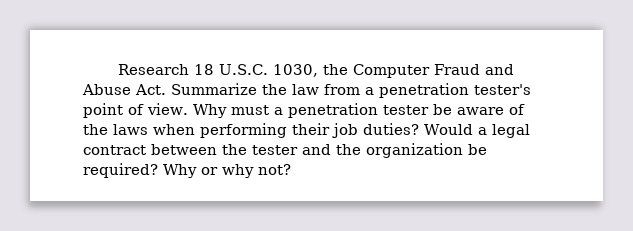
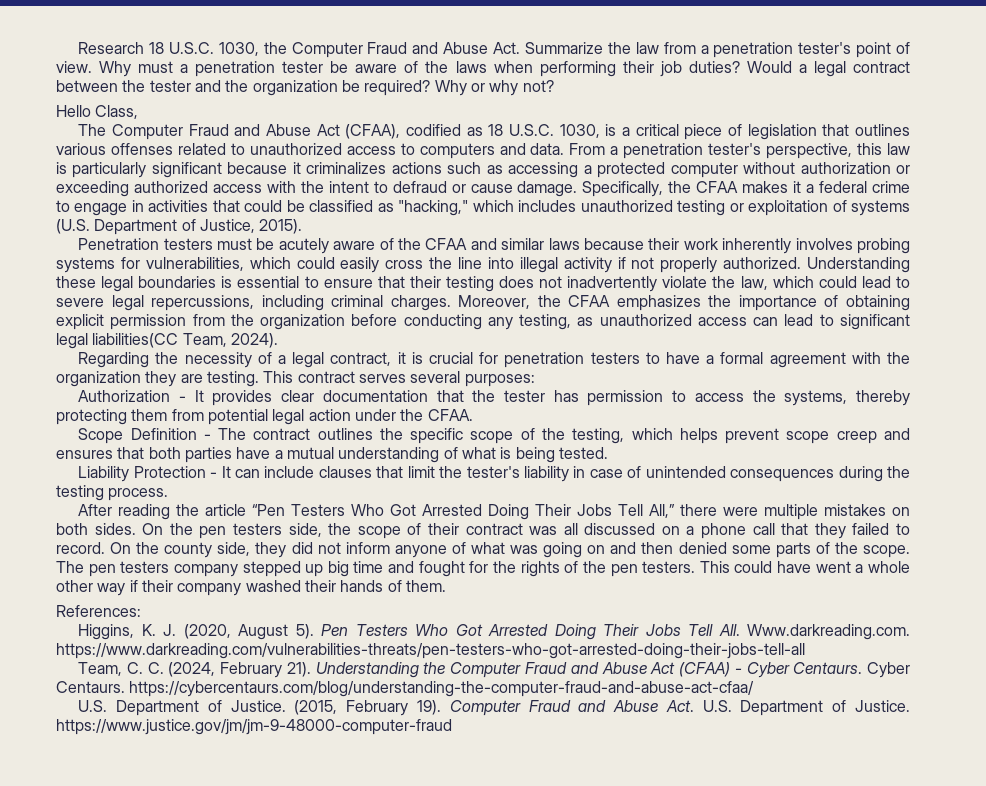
+ Hello Class,
+ The Computer Fraud and Abuse Act (CFAA), codified as 18 U.S.C. 1030, is a critical piece of legislation that outlines various offenses related to unauthorized access to computers and data. From a penetration tester's perspective, this law is particularly significant because it criminalizes actions such as accessing a protected computer without authorization or exceeding authorized access with the intent to defraud or cause damage. Specifically, the CFAA makes it a federal crime to engage in activities that could be classified as "hacking," which includes unauthorized testing or exploitation of systems (U.S. Department of Justice, 2015).
+ Penetration testers must be acutely aware of the CFAA and similar laws because their work inherently involves probing systems for vulnerabilities, which could easily cross the line into illegal activity if not properly authorized. Understanding these legal boundaries is essential to ensure that their testing does not inadvertently violate the law, which could lead to severe legal repercussions, including criminal charges. Moreover, the CFAA emphasizes the importance of obtaining explicit permission from the organization before conducting any testing, as unauthorized access can lead to significant legal liabilities(CC Team, 2024).
+ Regarding the necessity of a legal contract, it is crucial for penetration testers to have a formal agreement with the organization they are testing. This contract serves several purposes:
+ Authorization - It provides clear documentation that the tester has permission to access the systems, thereby protecting them from potential legal action under the CFAA.
+ Scope Definition - The contract outlines the specific scope of the testing, which helps prevent scope creep and ensures that both parties have a mutual understanding of what is being tested.
+ Liability Protection - It can include clauses that limit the tester's liability in case of unintended consequences during the testing process.
+ After reading the article “Pen Testers Who Got Arrested Doing Their Jobs Tell All,” there were multiple mistakes on both sides. On the pen testers side, the scope of their contract was all discussed on a phone call that they failed to record. On the county side, they did not inform anyone of what was going on and then denied some parts of the scope. The pen testers company stepped up big time and fought for the rights of the pen testers. This could have went a whole other way if their company washed their hands of them.
+ References:
+ Higgins, K. J. (2020, August 5). Pen Testers Who Got Arrested Doing Their Jobs Tell All. Www.darkreading.com. https://www.darkreading.com/vulnerabilities-threats/pen-testers-who-got-arrested-doing-their-jobs-tell-all
+ Team, C. C. (2024, February 21). Understanding the Computer Fraud and Abuse Act (CFAA) - Cyber Centaurs. Cyber Centaurs. https://cybercentaurs.com/blog/understanding-the-computer-fraud-and-abuse-act-cfaa/
+ U.S. Department of Justice. (2015, February 19). Computer Fraud and Abuse Act. U.S. Department of Justice. https://www.justice.gov/jm/jm-9-48000-computer-fraud

